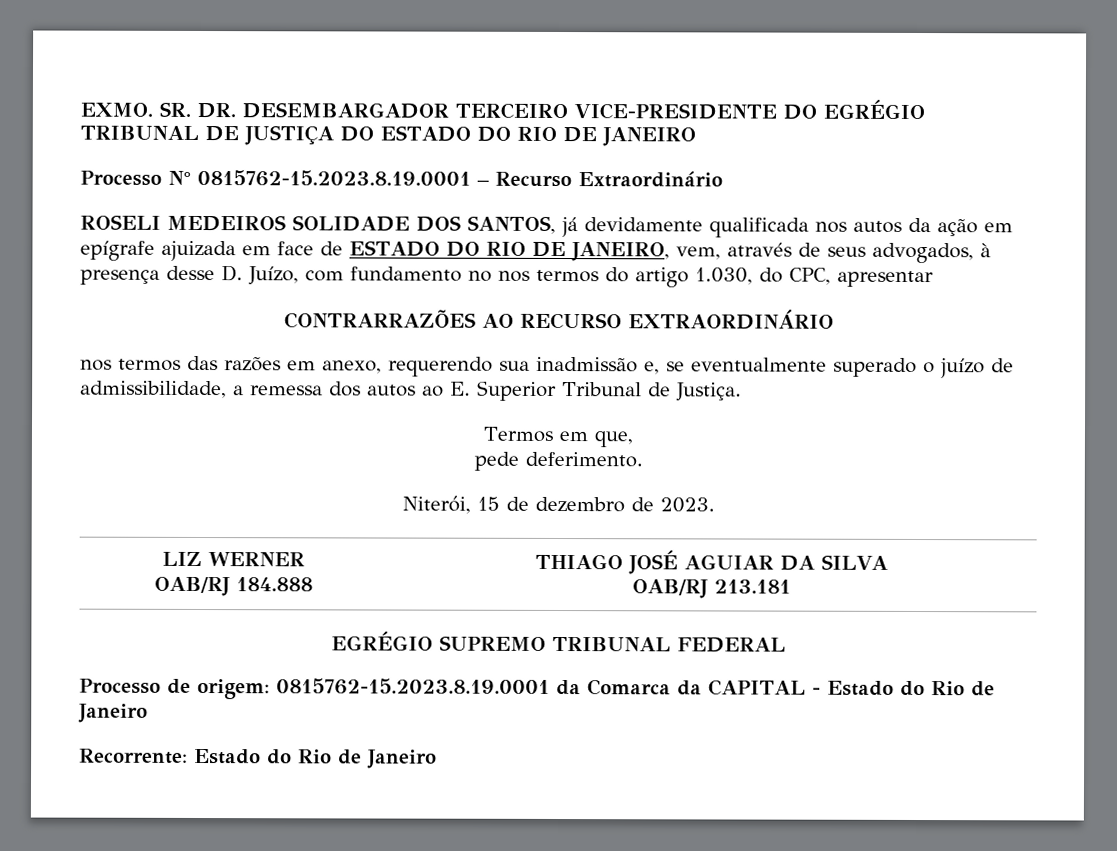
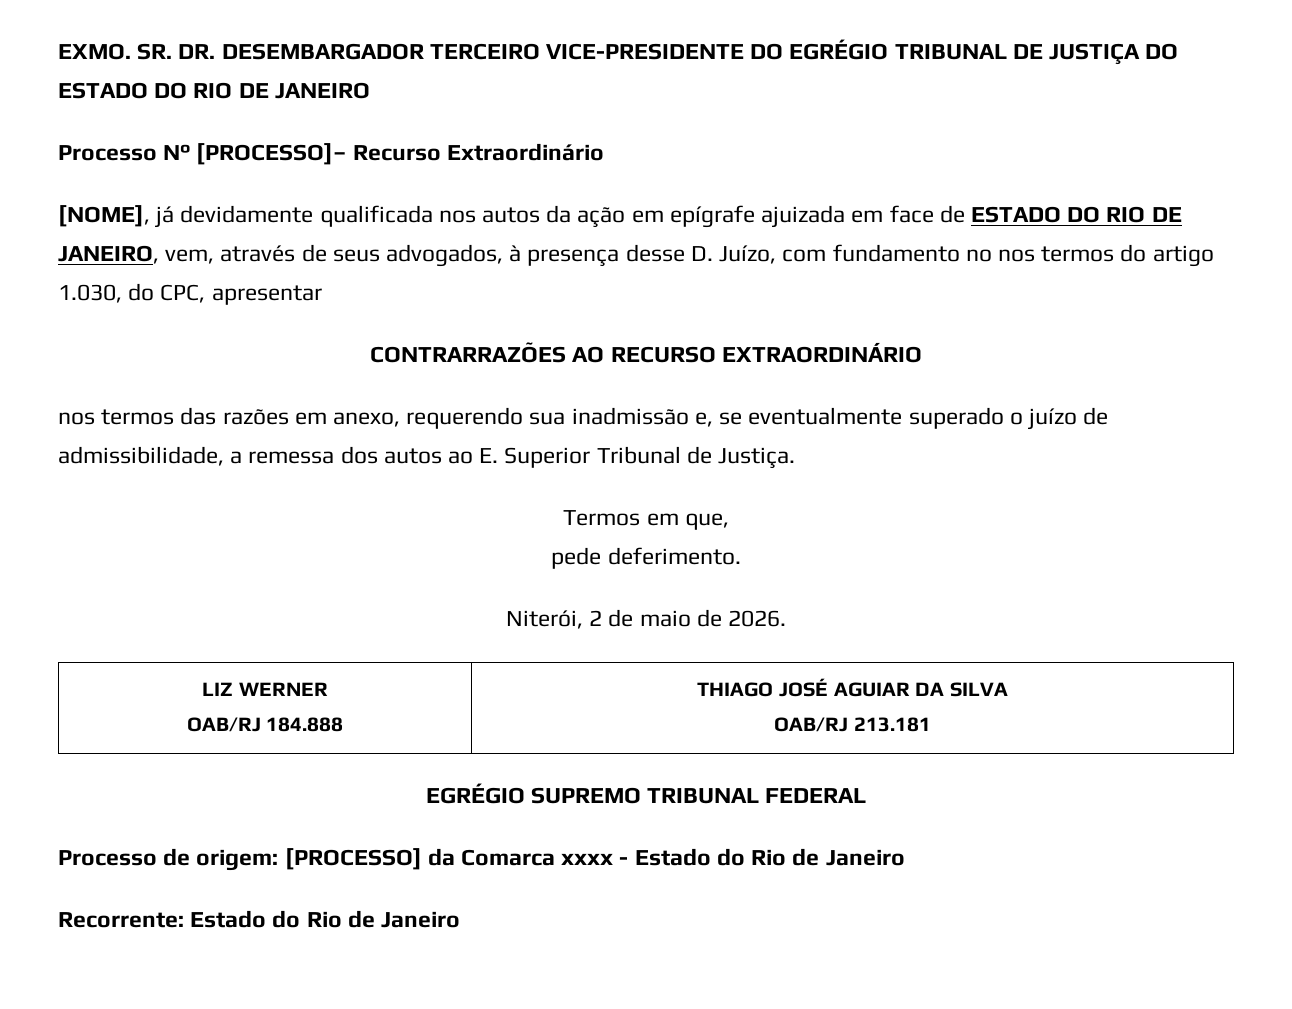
- Processo N° 0815762-15.2023.8.19.0001 – Recurso Extraordinário
+ Processo N° [PROCESSO]– Recurso Extraordinário
- ROSELI MEDEIROS SOLIDADE DOS SANTOS, já devidamente qualificada nos autos da ação em epígrafe ajuizada em face de ESTADO DO RIO DE JANEIRO, vem, através de seus advogados, à presença desse D. Juízo, com fundamento no nos termos do artigo 1.030, do CPC, apresentar
+ [NOME], já devidamente qualificada nos autos da ação em epígrafe ajuizada em face de ESTADO DO RIO DE JANEIRO, vem, através de seus advogados, à presença desse D. Juízo, com fundamento no nos termos do artigo 1.030, do CPC, apresentar
- Niterói, 15 de dezembro de 2023.
+ Niterói, 2 de maio de 2026.
- Processo de origem: 0815762-15.2023.8.19.0001 da Comarca da CAPITAL - Estado do Rio de Janeiro
+ Processo de origem: [PROCESSO] da Comarca xxxx - Estado do Rio de Janeiro

